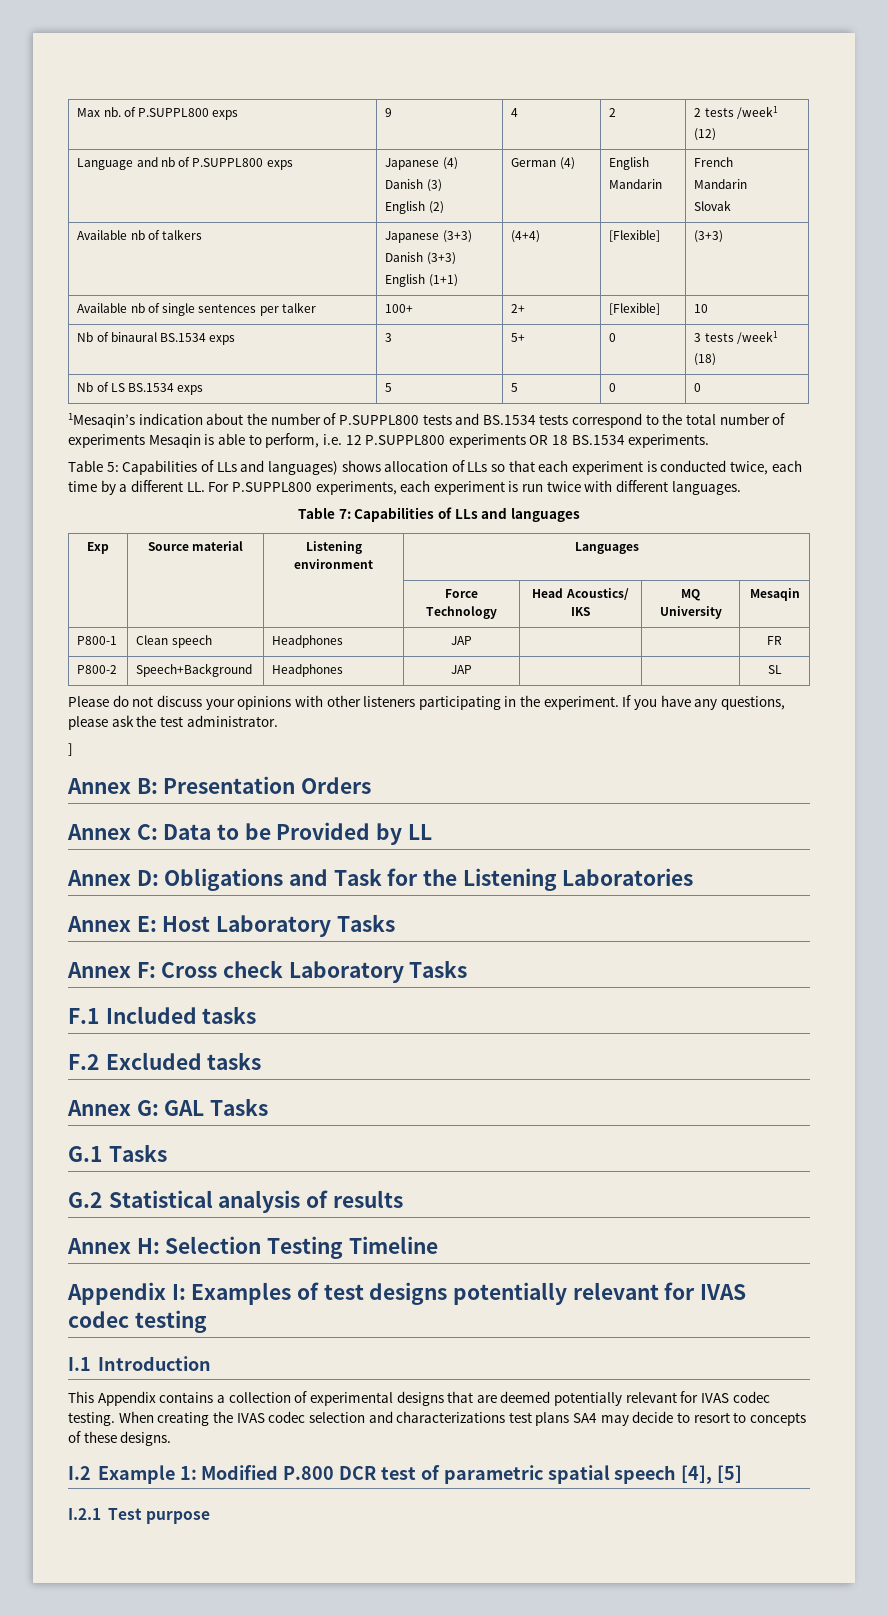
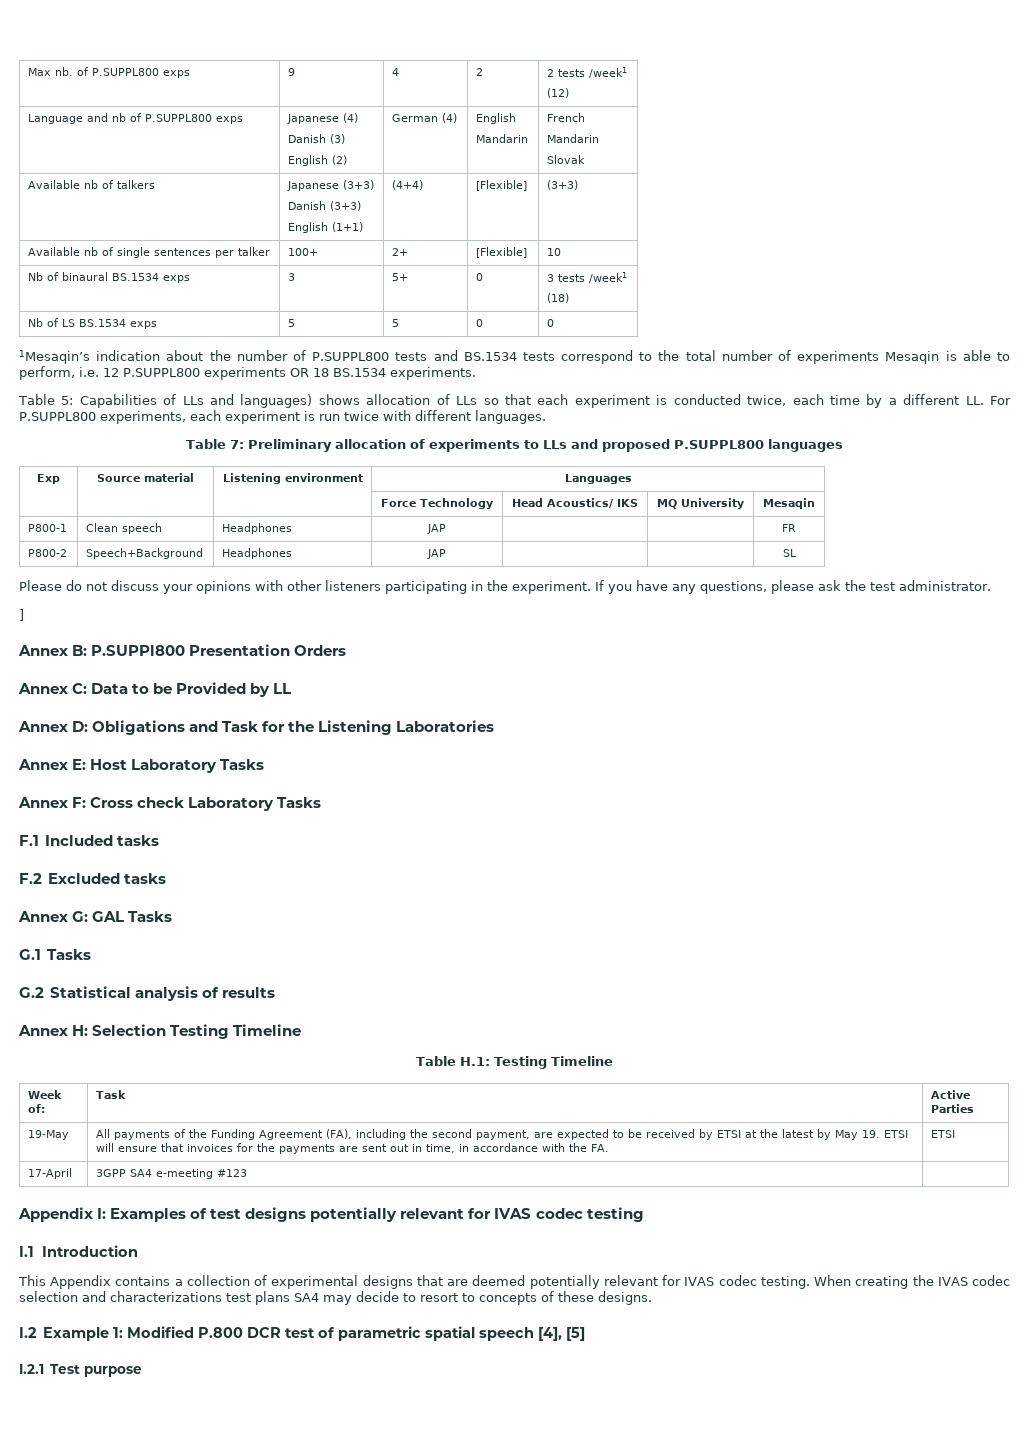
- Table 7: Capabilities of LLs and languages
+ Table 7: Preliminary allocation of experiments to LLs and proposed P.SUPPL800 languages
- Annex B: Presentation Orders
+ Annex B: P.SUPPl800 Presentation Orders
+ Table H.1: Testing Timeline
+ Week of: | Task | Active Parties
+ 19-May | All payments of the Funding Agreement (FA), including the second payment, are expected to be received by ETSI at the latest by May 19. ETSI will ensure that invoices for the payments are sent out in time, in accordance with the FA. | ETSI
+ 17-April | 3GPP SA4 e-meeting #123 |

